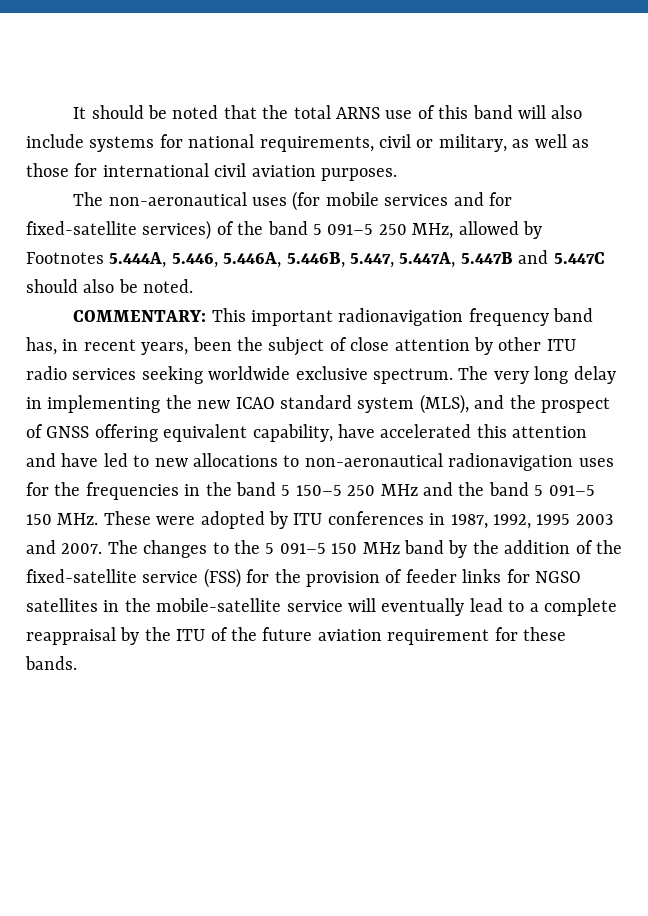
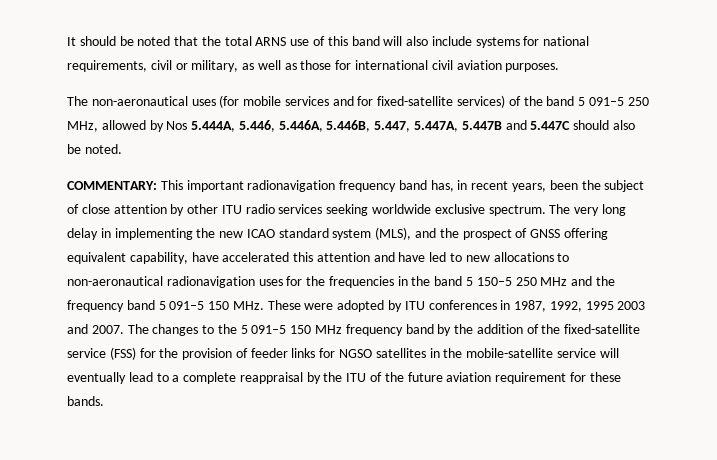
- The non-aeronautical uses (for mobile services and for fixed-satellite services) of the band 5 091–5 250 MHz, allowed by Footnotes 5.444A, 5.446, 5.446A, 5.446B, 5.447, 5.447A, 5.447B and 5.447C should also be noted.
+ The non-aeronautical uses (for mobile services and for fixed-satellite services) of the band 5 091–5 250 MHz, allowed by Nos 5.444A, 5.446, 5.446A, 5.446B, 5.447, 5.447A, 5.447B and 5.447C should also be noted.
- The very long delay in implementing the new ICAO standard system (MLS), and the prospect of GNSS offering equivalent capability, have accelerated this attention and have led to new allocations to non-aeronautical radionavigation uses for the frequencies in the band 5 150–5 250 MHz and the band 5 091–5 150 MHz. These were adopted by ITU conferences in 1987, 1992, 1995 2003 and 2007.
+ The very long delay in implementing the new ICAO standard system (MLS), and the prospect of GNSS offering equivalent capability, have accelerated this attention and have led to new allocations to non-aeronautical radionavigation uses for the frequencies in the band 5 150–5 250 MHz and the frequency band 5 091–5 150 MHz. These were adopted by ITU conferences in 1987, 1992, 1995 2003 and 2007.
- The changes to the 5 091–5 150 MHz band by the addition of the fixed-satellite service (FSS) for the provision of feeder links for NGSO satellites in the mobile-satellite service will eventually lead to a complete reappraisal by the ITU of the future aviation requirement for these bands.
+ The changes to the 5 091–5 150 MHz frequency band by the addition of the fixed-satellite service (FSS) for the provision of feeder links for NGSO satellites in the mobile-satellite service will eventually lead to a complete reappraisal by the ITU of the future aviation requirement for these bands.

